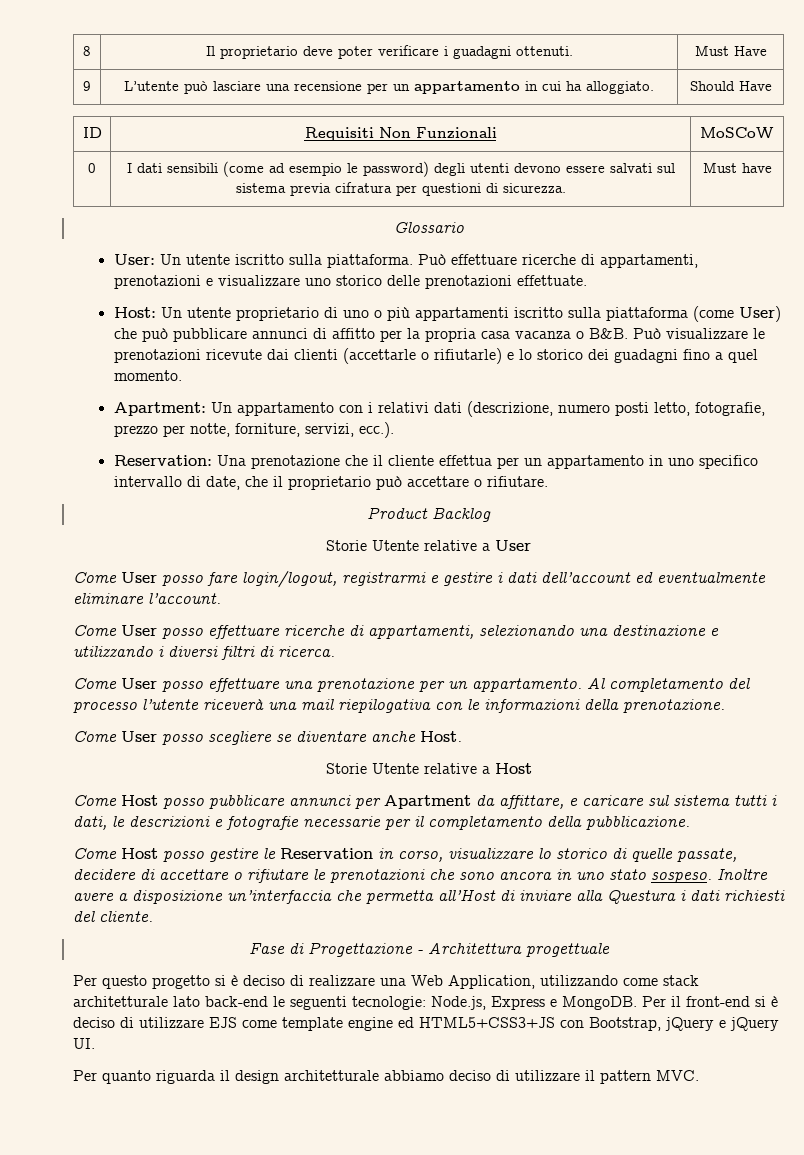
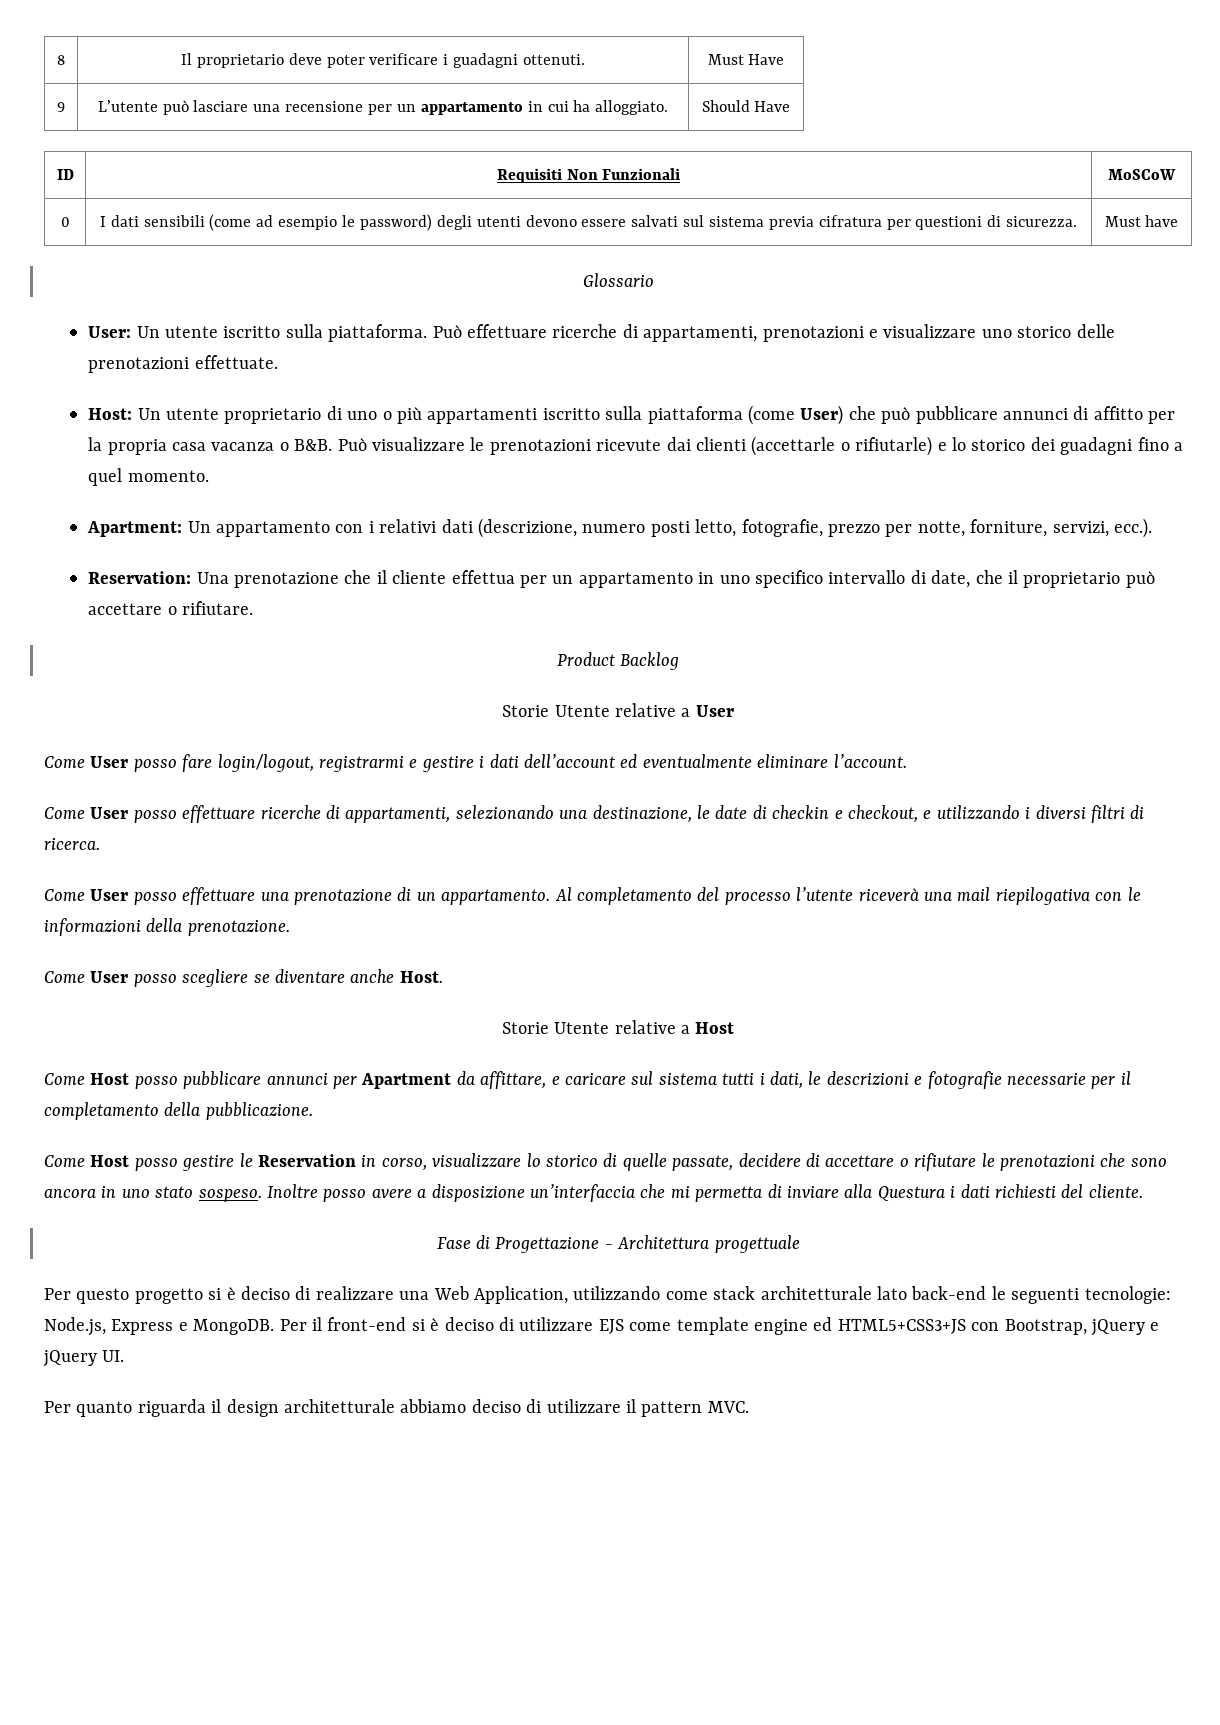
- Come User posso effettuare ricerche di appartamenti, selezionando una destinazione e utilizzando i diversi filtri di ricerca.
+ Come User posso effettuare ricerche di appartamenti, selezionando una destinazione, le date di checkin e checkout, e utilizzando i diversi filtri di ricerca.
- Come User posso effettuare una prenotazione per un appartamento.
+ Come User posso effettuare una prenotazione di un appartamento.
- Inoltre avere a disposizione un’interfaccia che permetta all’Host di inviare alla Questura i dati richiesti del cliente.
+ Inoltre posso avere a disposizione un’interfaccia che mi permetta di inviare alla Questura i dati richiesti del cliente.

